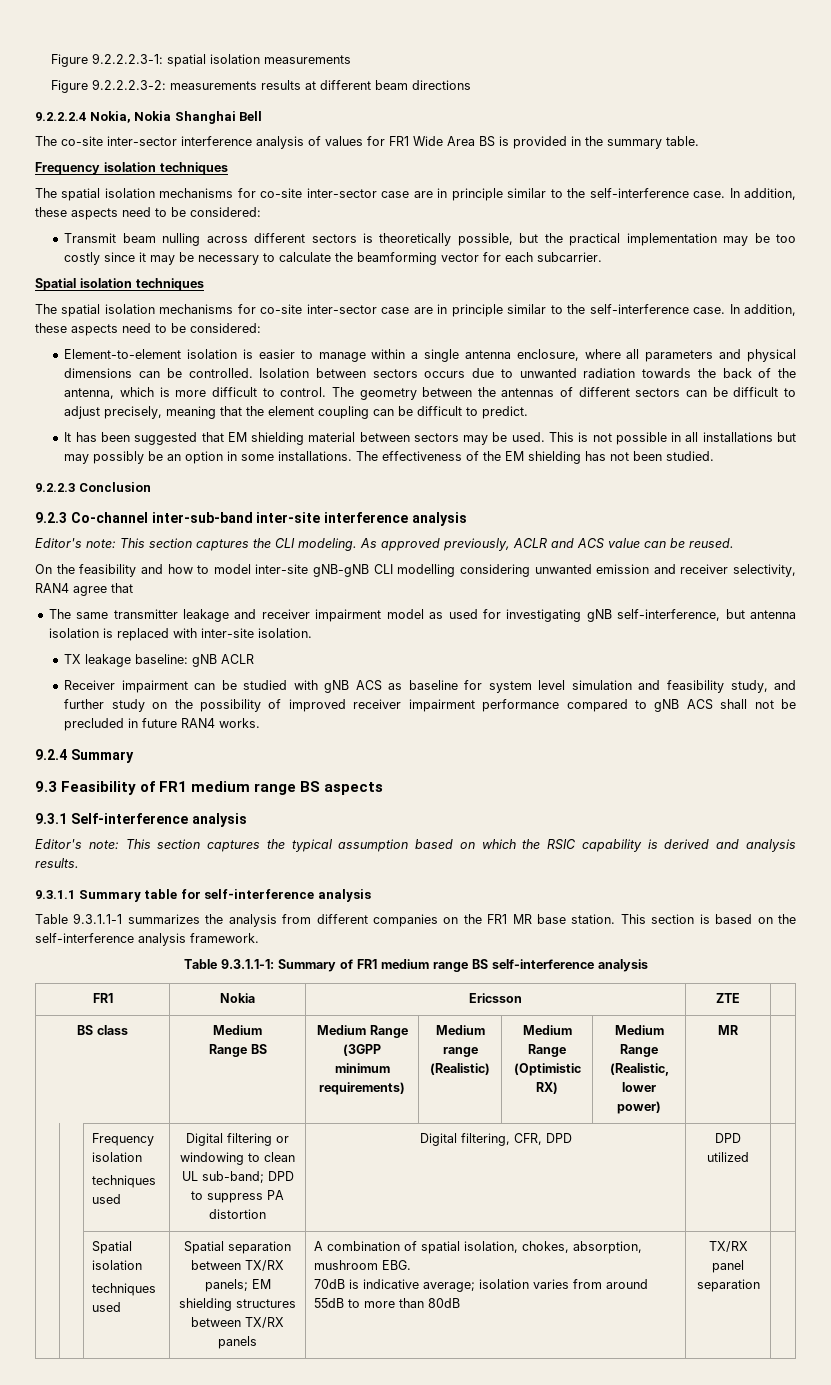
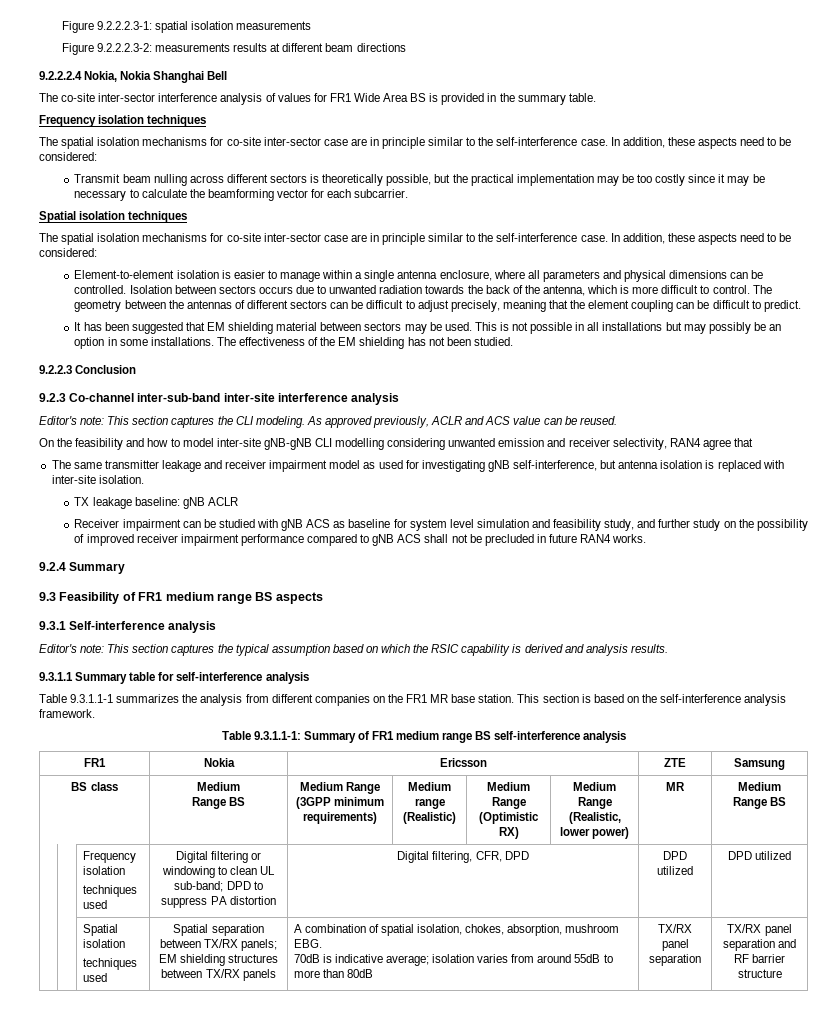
- FR1 | Nokia | Ericsson | ZTE |
+ FR1 | Nokia | Ericsson | ZTE | Samsung
  BS class | Medium
- Range BS | Medium Range (3GPP minimum requirements) | Medium range (Realistic) | Medium Range (Optimistic RX) | Medium Range (Realistic, lower power) | MR |
+ Range BS | Medium Range (3GPP minimum requirements) | Medium range (Realistic) | Medium Range (Optimistic RX) | Medium Range (Realistic, lower power) | MR | Medium
+ Range BS
  | | Frequency isolation
- techniques used | Digital filtering or windowing to clean UL sub-band; DPD to suppress PA distortion | Digital filtering, CFR, DPD | DPD utilized |
+ techniques used | Digital filtering or windowing to clean UL sub-band; DPD to suppress PA distortion | Digital filtering, CFR, DPD | DPD utilized | DPD utilized
+ TX/RX panel separation and RF barrier structure

